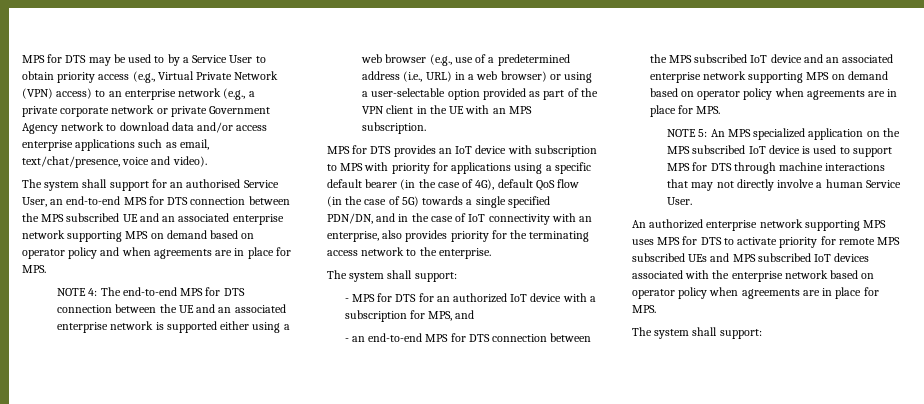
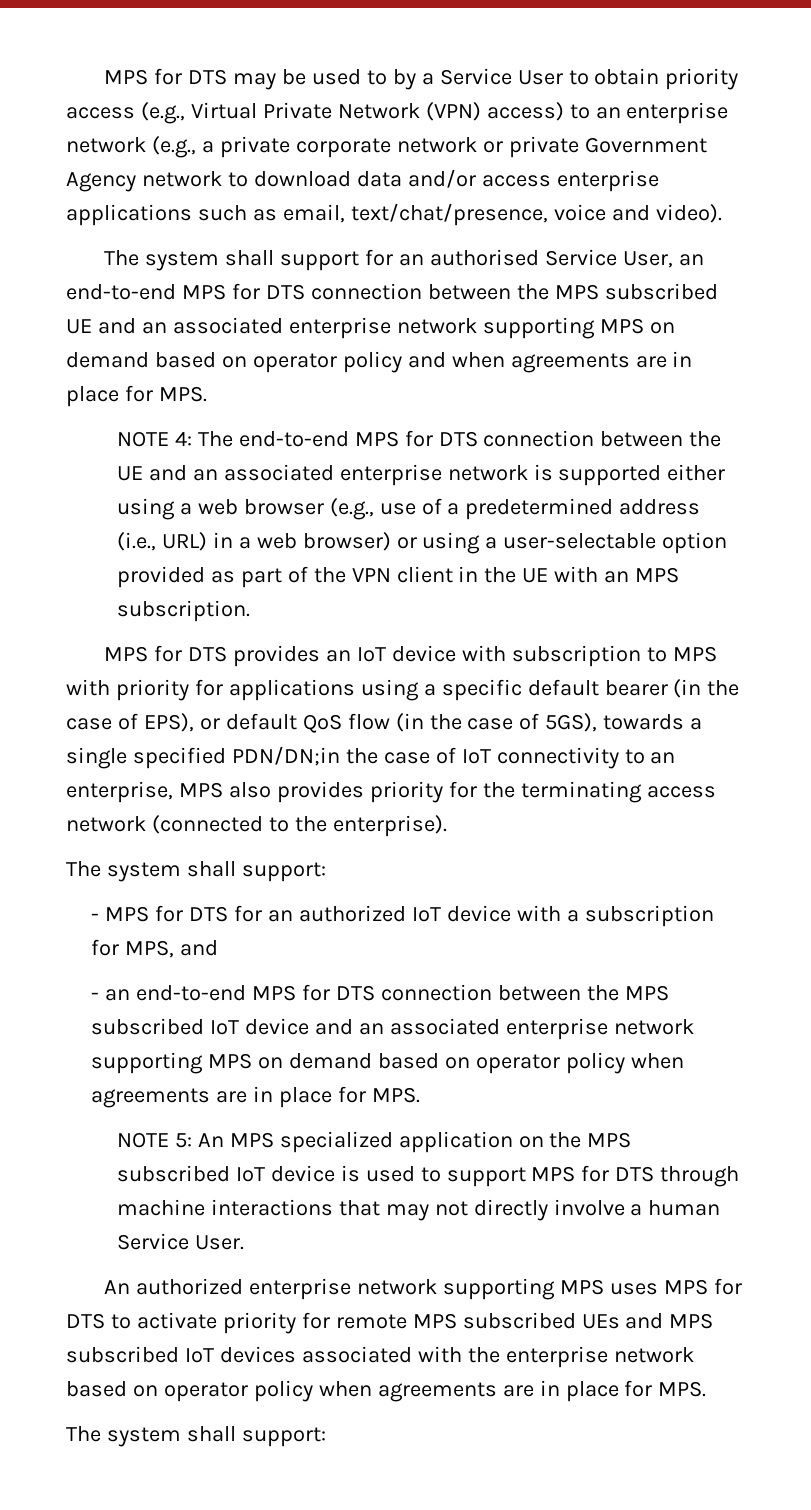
- MPS for DTS provides an IoT device with subscription to MPS with priority for applications using a specific default bearer (in the case of 4G), default QoS flow (in the case of 5G) towards a single specified PDN/DN, and in the case of IoT connectivity with an enterprise, also provides priority for the terminating access network to the enterprise.
+ MPS for DTS provides an IoT device with subscription to MPS with priority for applications using a specific default bearer (in the case of EPS), or default QoS flow (in the case of 5GS), towards a single specified PDN/DN;in the case of IoT connectivity to an enterprise, MPS also provides priority for the terminating access network (connected to the enterprise).

